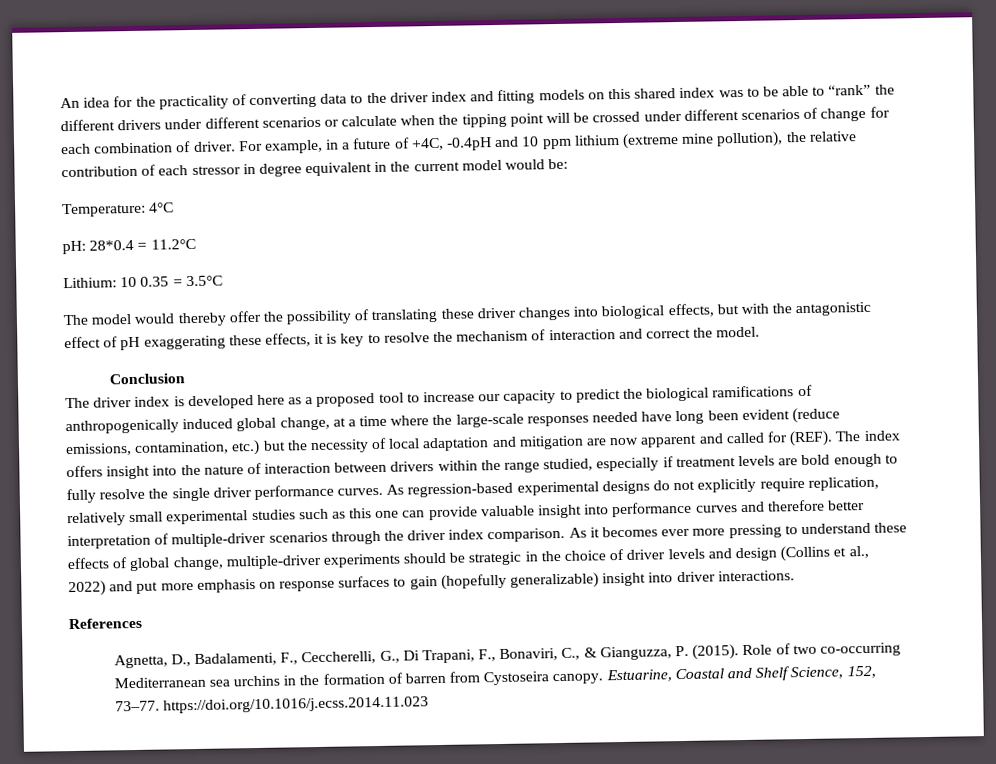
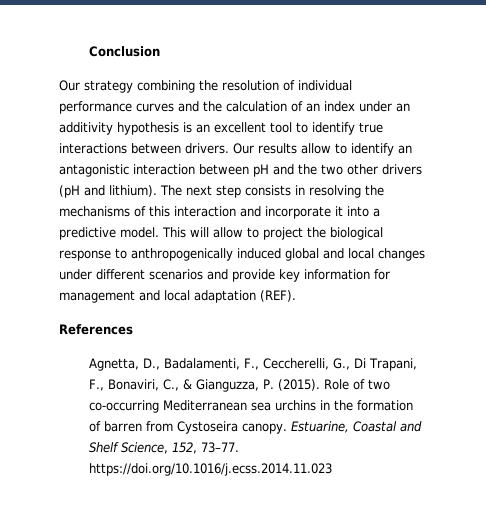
- An idea for the practicality of converting data to the driver index and fitting models on this shared index was to be able to “rank” the different drivers under different scenarios or calculate when the tipping point will be crossed under different scenarios of change for each combination of driver. For example, in a future of +4C, -0.4pH and 10 ppm lithium (extreme mine pollution), the relative contribution of each stressor in degree equivalent in the current model would be:
- Temperature: 4°C
- pH: 28*0.4 = 11.2°C
- Lithium: 10 0.35 = 3.5°C
- The model would thereby offer the possibility of translating these driver changes into biological effects, but with the antagonistic effect of pH exaggerating these effects, it is key to resolve the mechanism of interaction and correct the model.
  Conclusion
- The driver index is developed here as a proposed tool to increase our capacity to predict the biological ramifications of anthropogenically induced global change, at a time where the large-scale responses needed have long been evident (reduce emissions, contamination, etc.) but the necessity of local adaptation and mitigation are now apparent and called for (REF). The index offers insight into the nature of interaction between drivers within the range studied, especially if treatment levels are bold enough to fully resolve the single driver performance curves. As regression-based experimental designs do not explicitly require replication, relatively small experimental studies such as this one can provide valuable insight into performance curves and therefore better interpretation of multiple-driver scenarios through the driver index comparison. As it becomes ever more pressing to understand these effects of global change, multiple-driver experiments should be strategic in the choice of driver levels and design (Collins et al., 2022) and put more emphasis on response surfaces to gain (hopefully generalizable) insight into driver interactions.
+ Our strategy combining the resolution of individual performance curves and the calculation of an index under an additivity hypothesis is an excellent tool to identify true interactions between drivers. Our results allow to identify an antagonistic interaction between pH and the two other drivers (pH and lithium). The next step consists in resolving the mechanisms of this interaction and incorporate it into a predictive model. This will allow to project the biological response to anthropogenically induced global and local changes under different scenarios and provide key information for management and local adaptation (REF).

